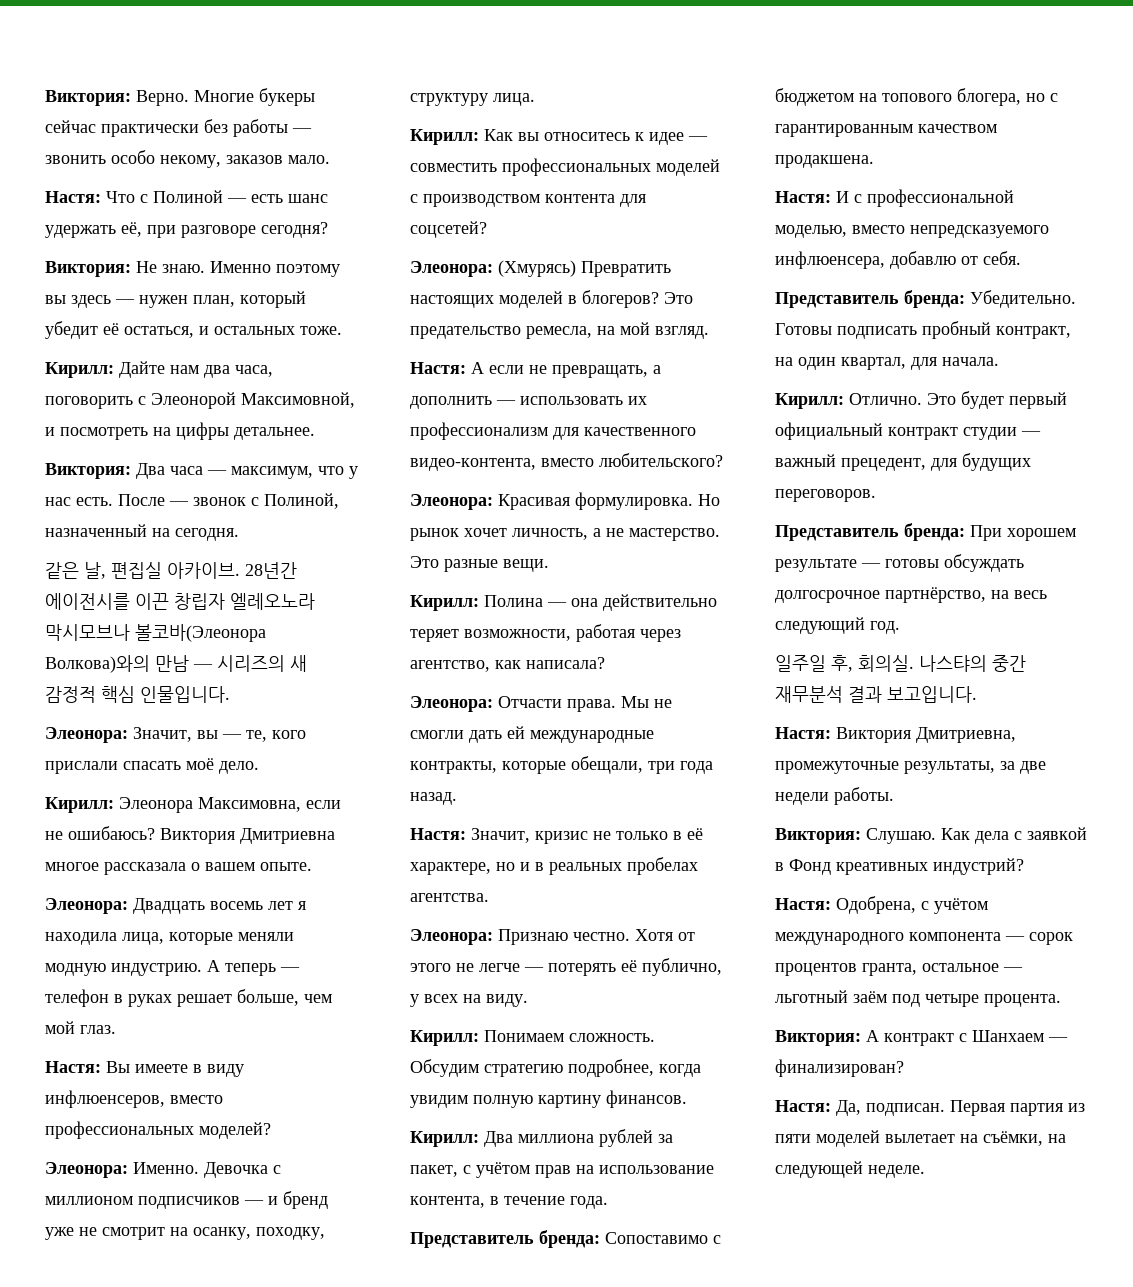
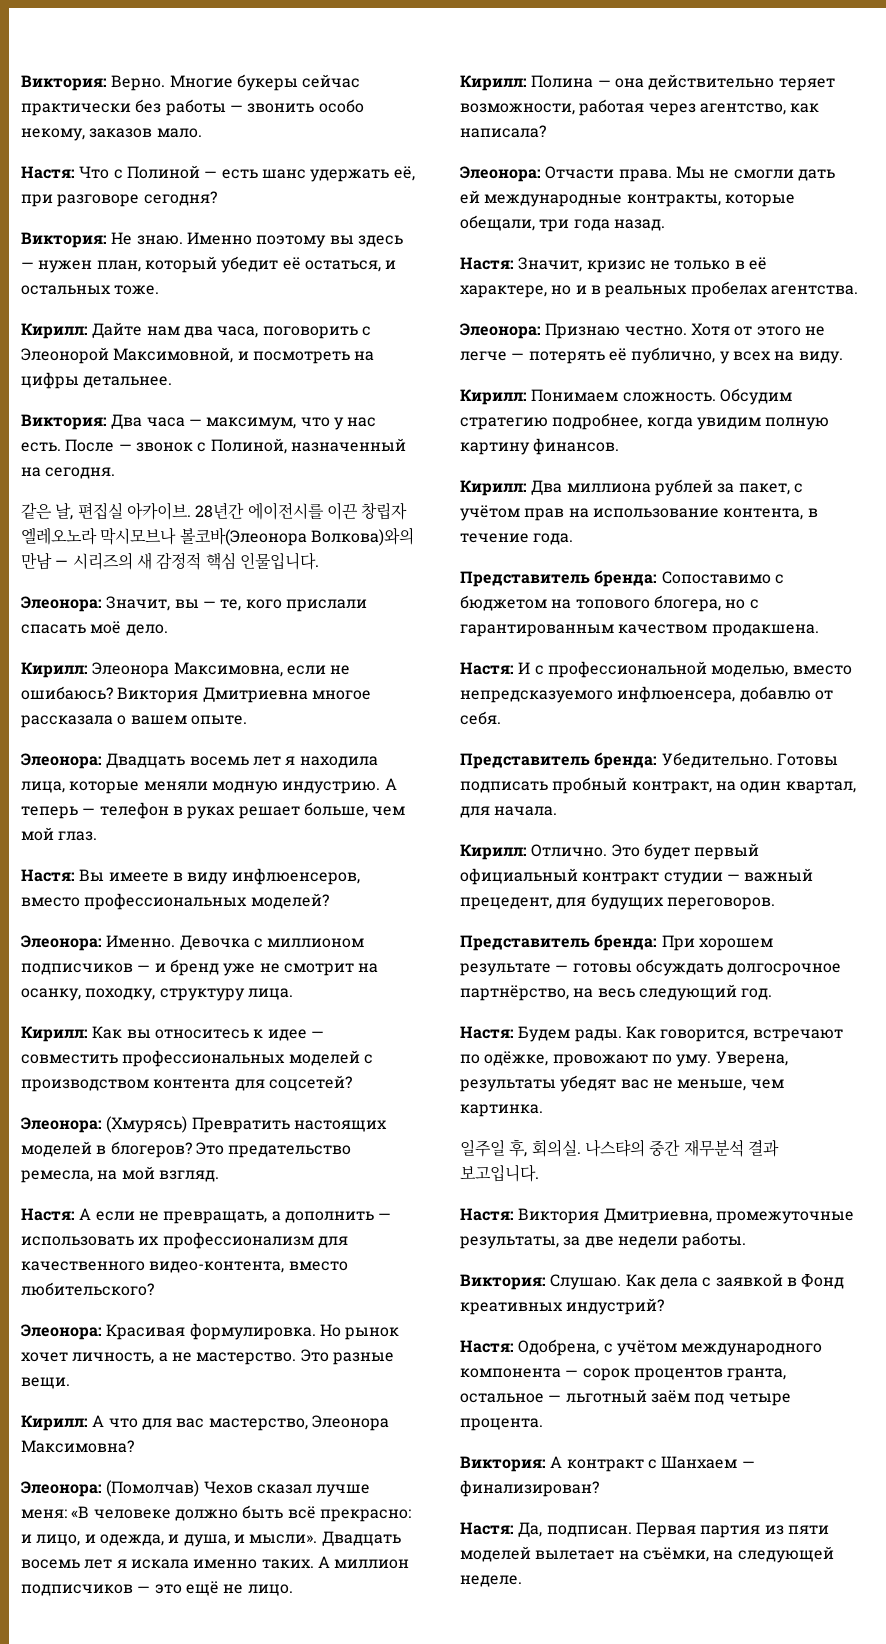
+ Кирилл: А что для вас мастерство, Элеонора Максимовна?
+ Элеонора: (Помолчав) Чехов сказал лучше меня: «В человеке должно быть всё прекрасно: и лицо, и одежда, и душа, и мысли». Двадцать восемь лет я искала именно таких. А миллион подписчиков — это ещё не лицо.
+ Настя: Будем рады. Как говорится, встречают по одёжке, провожают по уму. Уверена, результаты убедят вас не меньше, чем картинка.

